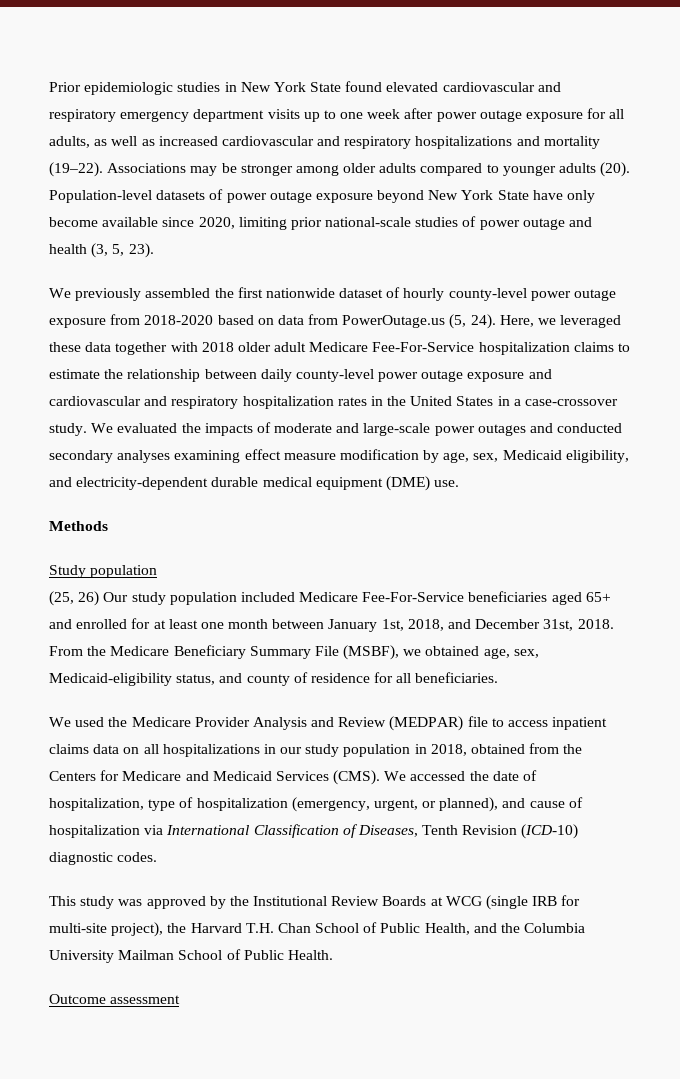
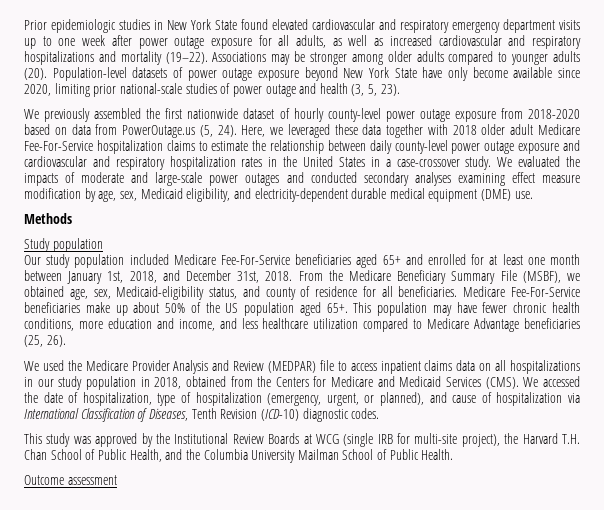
- (25, 26) Our study population included Medicare Fee-For-Service beneficiaries aged 65+ and enrolled for at least one month between January 1st, 2018, and December 31st, 2018.
+ Our study population included Medicare Fee-For-Service beneficiaries aged 65+ and enrolled for at least one month between January 1st, 2018, and December 31st, 2018.
+ Medicare Fee-For-Service beneficiaries make up about 50% of the US population aged 65+. This population may have fewer chronic health conditions, more education and income, and less healthcare utilization compared to Medicare Advantage beneficiaries (25, 26).

